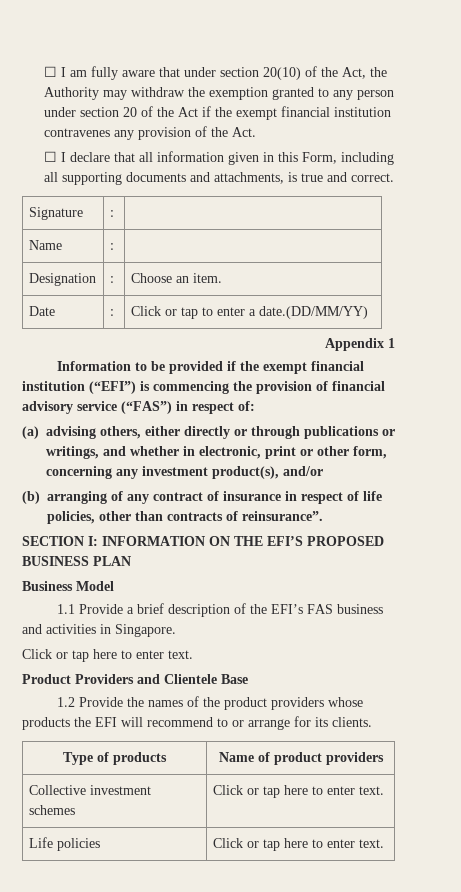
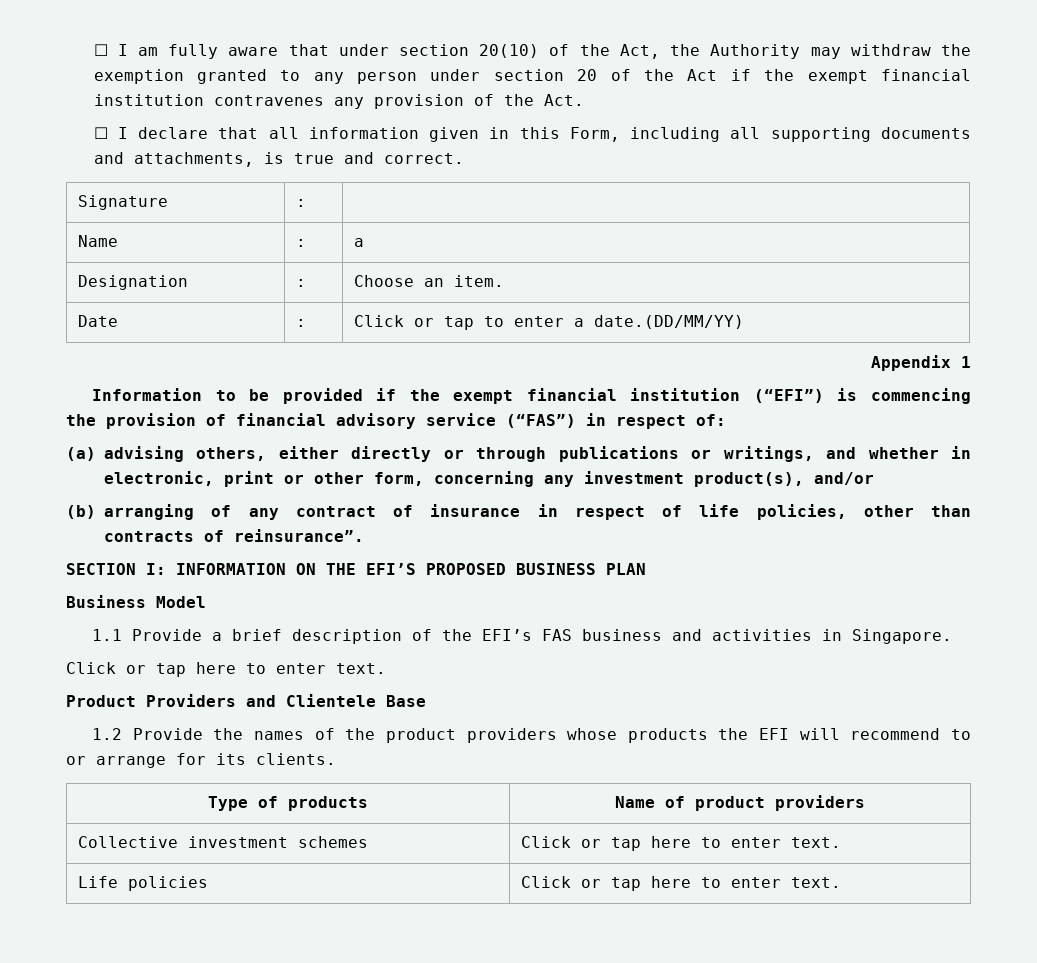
- Name | : |
+ Name | : | a

